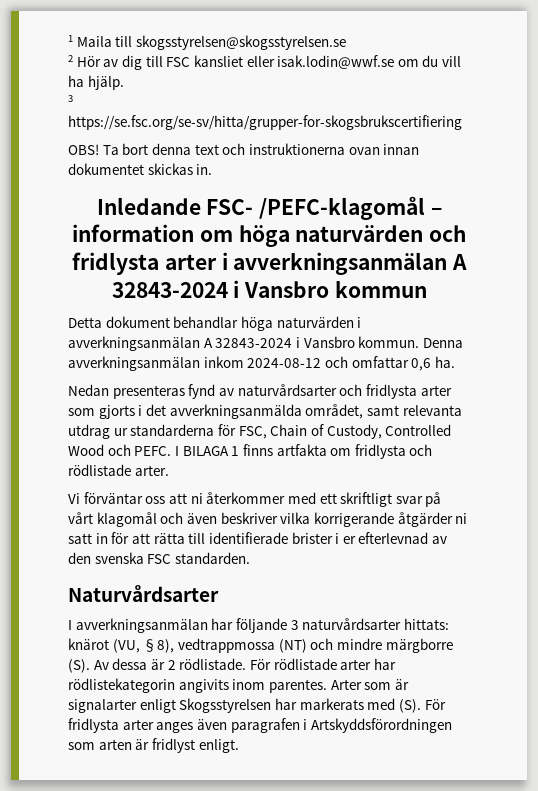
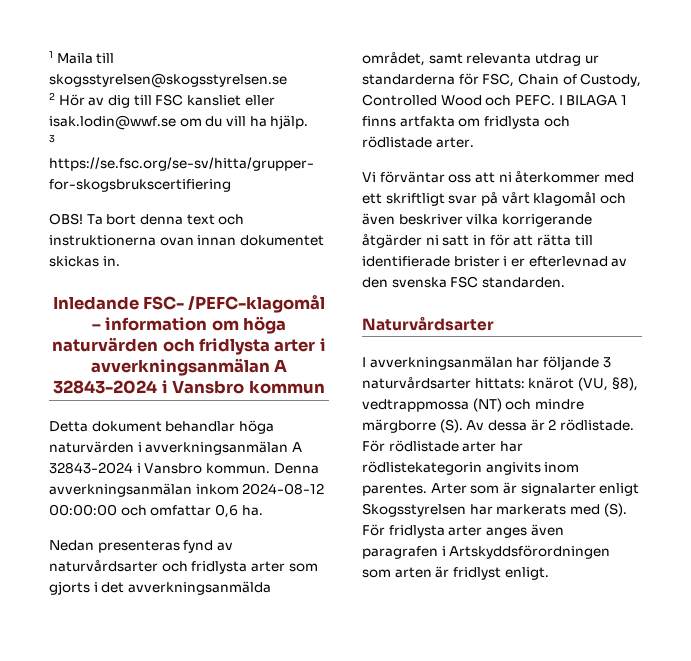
- Denna avverkningsanmälan inkom 2024-08-12 och omfattar 0,6 ha.
+ Denna avverkningsanmälan inkom 2024-08-12 00:00:00 och omfattar 0,6 ha.

